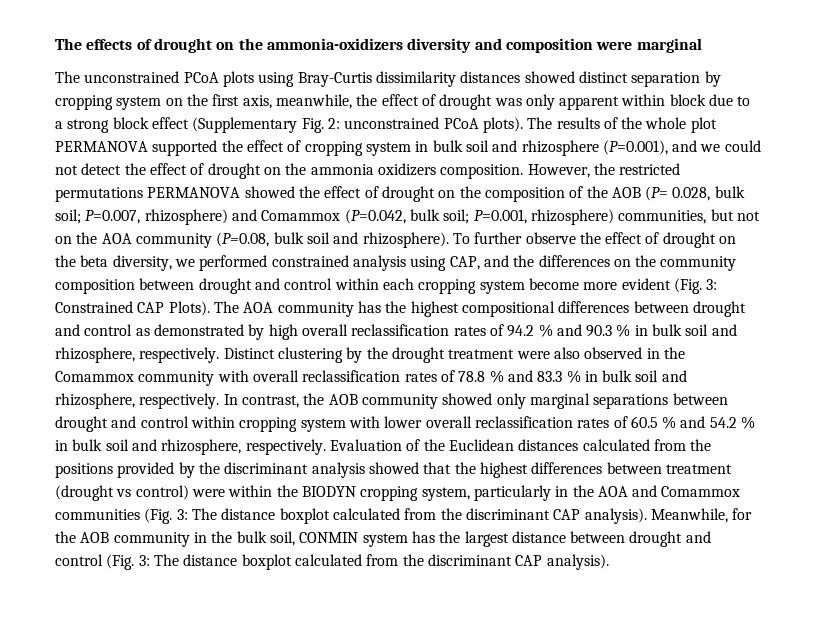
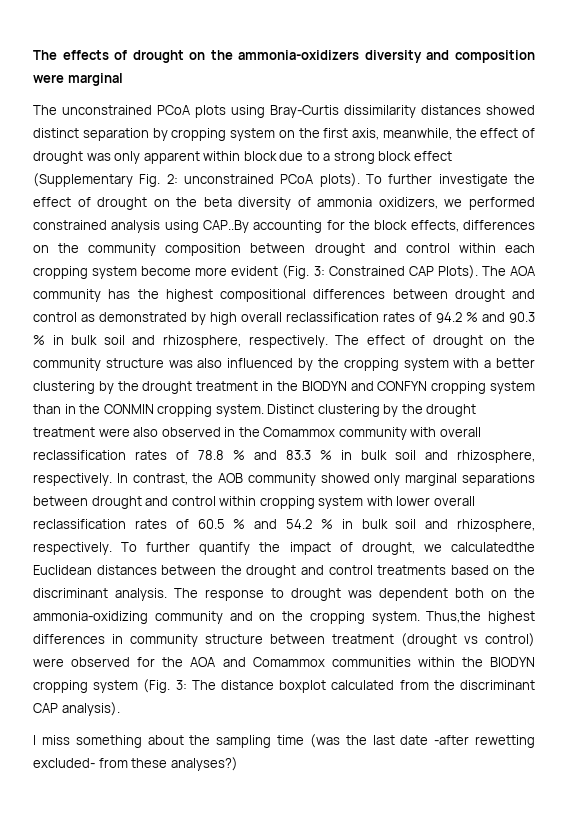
- The results of the whole plot PERMANOVA supported the effect of cropping system in bulk soil and rhizosphere (P=0.001), and we could not detect the effect of drought on the ammonia oxidizers composition. However, the restricted permutations PERMANOVA showed the effect of drought on the composition of the AOB (P= 0.028, bulk soil; P=0.007, rhizosphere) and Comammox (P=0.042, bulk soil; P=0.001, rhizosphere) communities, but not on the AOA community (P=0.08, bulk soil and rhizosphere). To further observe the effect of drought on the beta diversity, we performed constrained analysis using CAP, and the differences on the community composition between drought and control within each cropping system become more evident (Fig. 3: Constrained CAP Plots).
+ To further investigate the effect of drought on the beta diversity of ammonia oxidizers, we performed constrained analysis using CAP..By accounting for the block effects, differences on the community composition between drought and control within each cropping system become more evident (Fig. 3: Constrained CAP Plots).
+ The effect of drought on the community structure was also influenced by the cropping system with a better clustering by the drought treatment in the BIODYN and CONFYN cropping system than in the CONMIN cropping system.
- Evaluation of the Euclidean distances calculated from the positions provided by the discriminant analysis showed that the highest differences between treatment (drought vs control) were within the BIODYN cropping system, particularly in the AOA and Comammox communities (Fig. 3: The distance boxplot calculated from the discriminant CAP analysis). Meanwhile, for the AOB community in the bulk soil, CONMIN system has the largest distance between drought and control (Fig. 3: The distance boxplot calculated from the discriminant CAP analysis).
+ To further quantify the impact of drought, we calculatedthe Euclidean distances between the drought and control treatments based on the discriminant analysis. The response to drought was dependent both on the ammonia-oxidizing community and on the cropping system. Thus,the highest differences in community structure between treatment (drought vs control) were observed for the AOA and Comammox communities within the BIODYN cropping system (Fig. 3: The distance boxplot calculated from the discriminant CAP analysis).
+ I miss something about the sampling time (was the last date -after rewetting excluded- from these analyses?)

